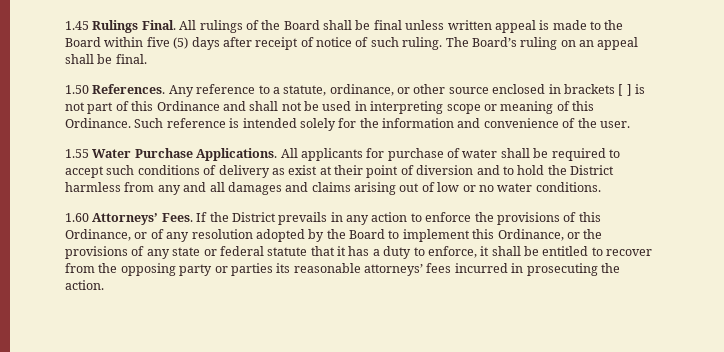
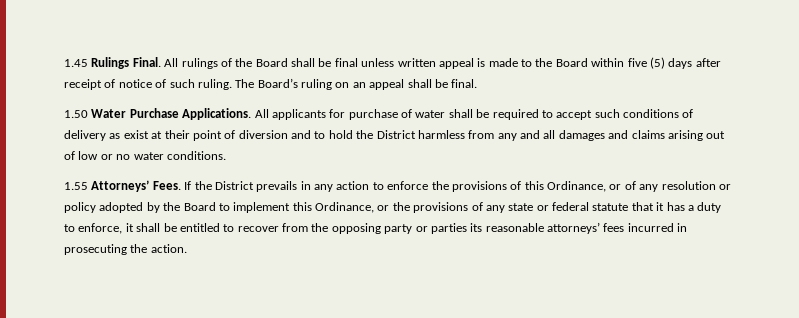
- 1.50 References. Any reference to a statute, ordinance, or other source enclosed in brackets [ ] is not part of this Ordinance and shall not be used in interpreting scope or meaning of this Ordinance. Such reference is intended solely for the information and convenience of the user.
- 1.55 Water Purchase Applications.
+ 1.50 Water Purchase Applications.
- 1.60 Attorneys’ Fees.
+ 1.55 Attorneys’ Fees.
- If the District prevails in any action to enforce the provisions of this Ordinance, or of any resolution adopted by the Board to implement this Ordinance, or the provisions of any state or federal statute that it has a duty to enforce, it shall be entitled to recover from the opposing party or parties its reasonable attorneys’ fees incurred in prosecuting the action.
+ If the District prevails in any action to enforce the provisions of this Ordinance, or of any resolution or policy adopted by the Board to implement this Ordinance, or the provisions of any state or federal statute that it has a duty to enforce, it shall be entitled to recover from the opposing party or parties its reasonable attorneys’ fees incurred in prosecuting the action.

